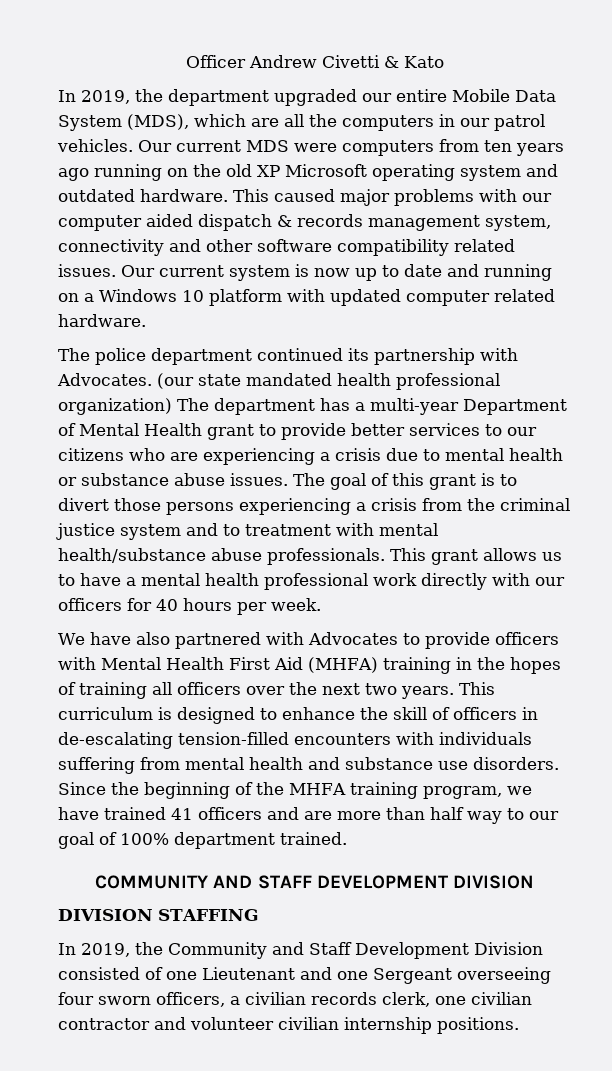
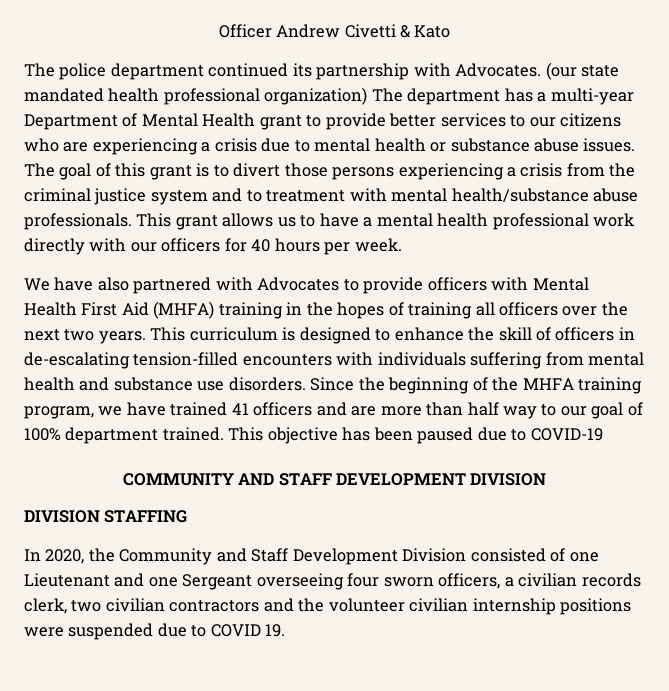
- In 2019, the department upgraded our entire Mobile Data System (MDS), which are all the computers in our patrol vehicles. Our current MDS were computers from ten years ago running on the old XP Microsoft operating system and outdated hardware. This caused major problems with our computer aided dispatch & records management system, connectivity and other software compatibility related issues. Our current system is now up to date and running on a Windows 10 platform with updated computer related hardware.
+ This objective has been paused due to COVID-19
- In 2019, the Community and Staff Development Division consisted of one Lieutenant and one Sergeant overseeing four sworn officers, a civilian records clerk, one civilian contractor and volunteer civilian internship positions.
+ In 2020, the Community and Staff Development Division consisted of one Lieutenant and one Sergeant overseeing four sworn officers, a civilian records clerk, two civilian contractors and the volunteer civilian internship positions were suspended due to COVID 19.

